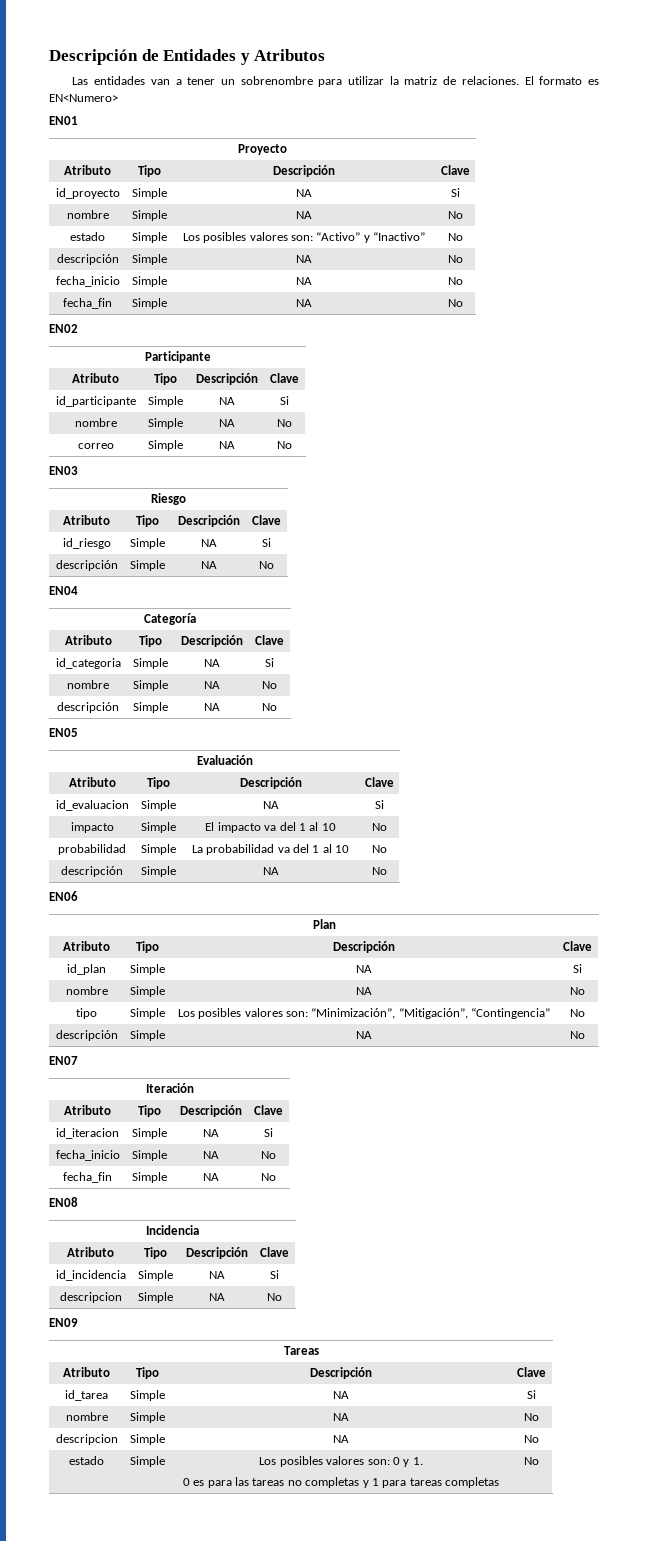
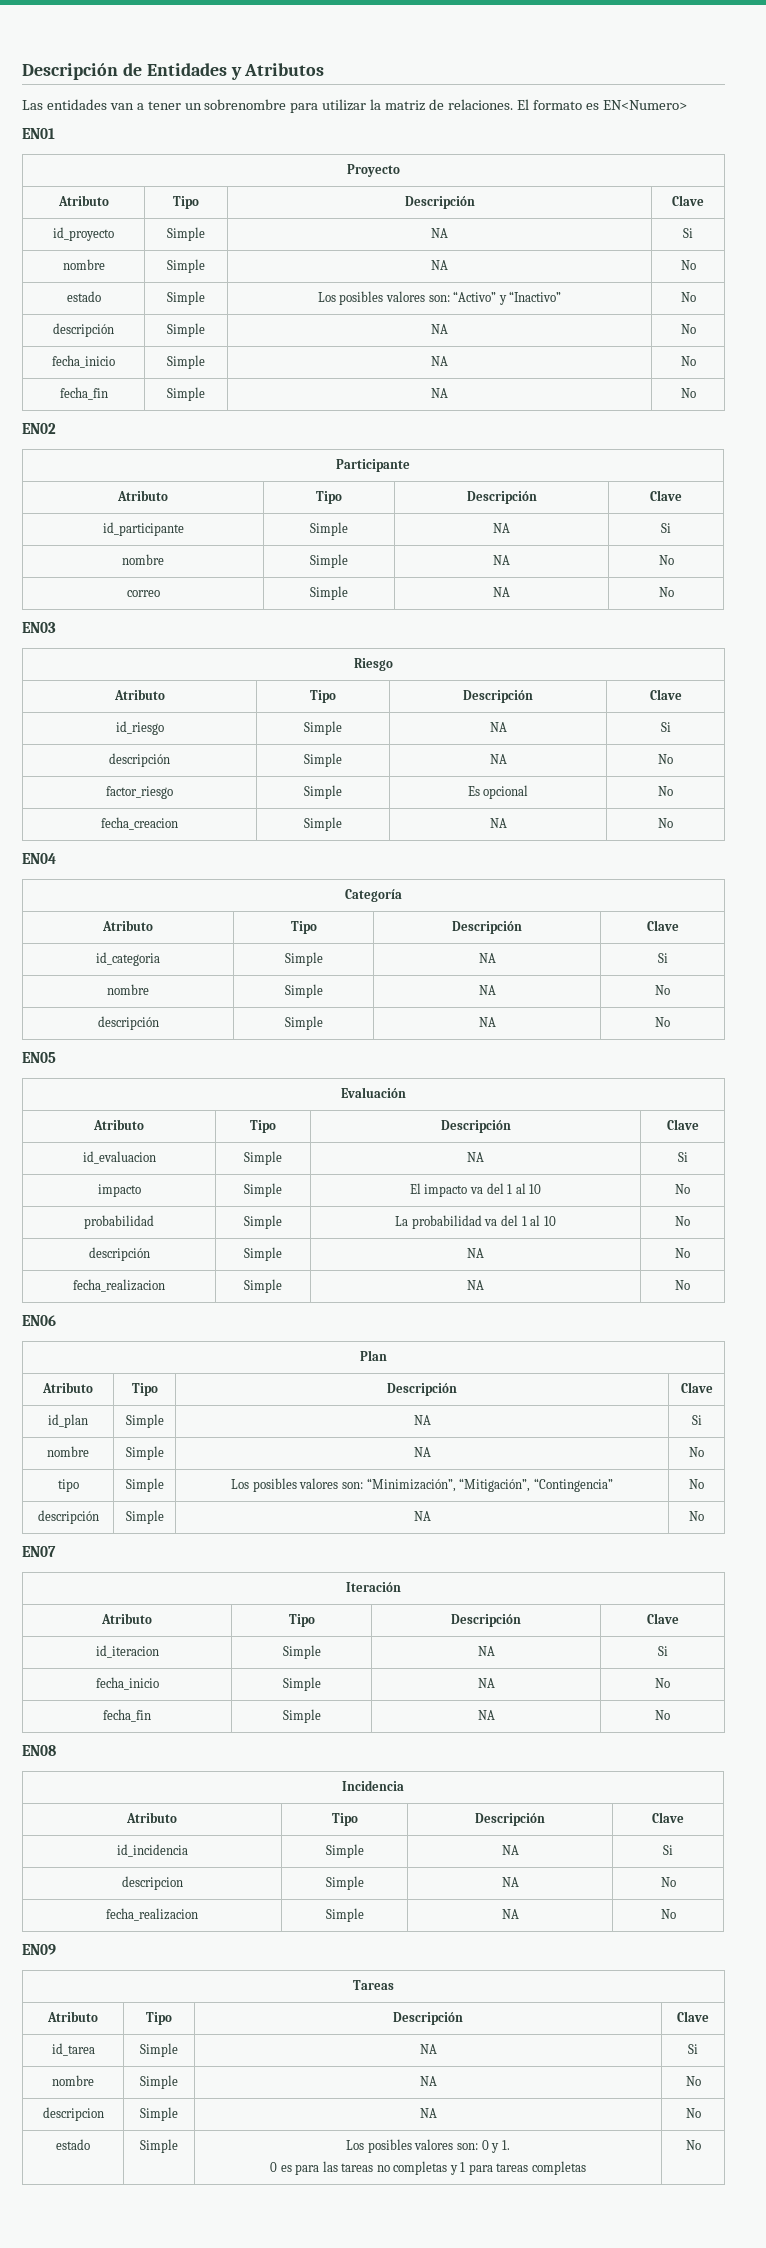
+ factor_riesgo | Simple | Es opcional | No
+ fecha_creacion | Simple | NA | No
  probabilidad | Simple | La probabilidad va del 1 al 10 | No
  descripción | Simple | NA | No
+ fecha_realizacion | Simple | NA | No
  id_incidencia | Simple | NA | Si
  descripcion | Simple | NA | No
+ fecha_realizacion | Simple | NA | No

